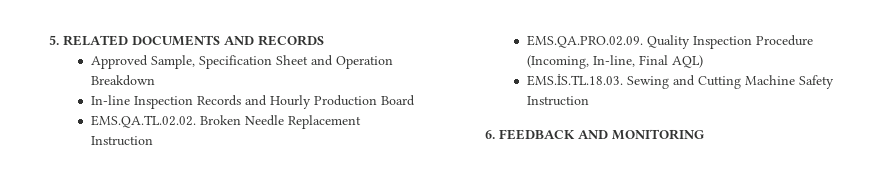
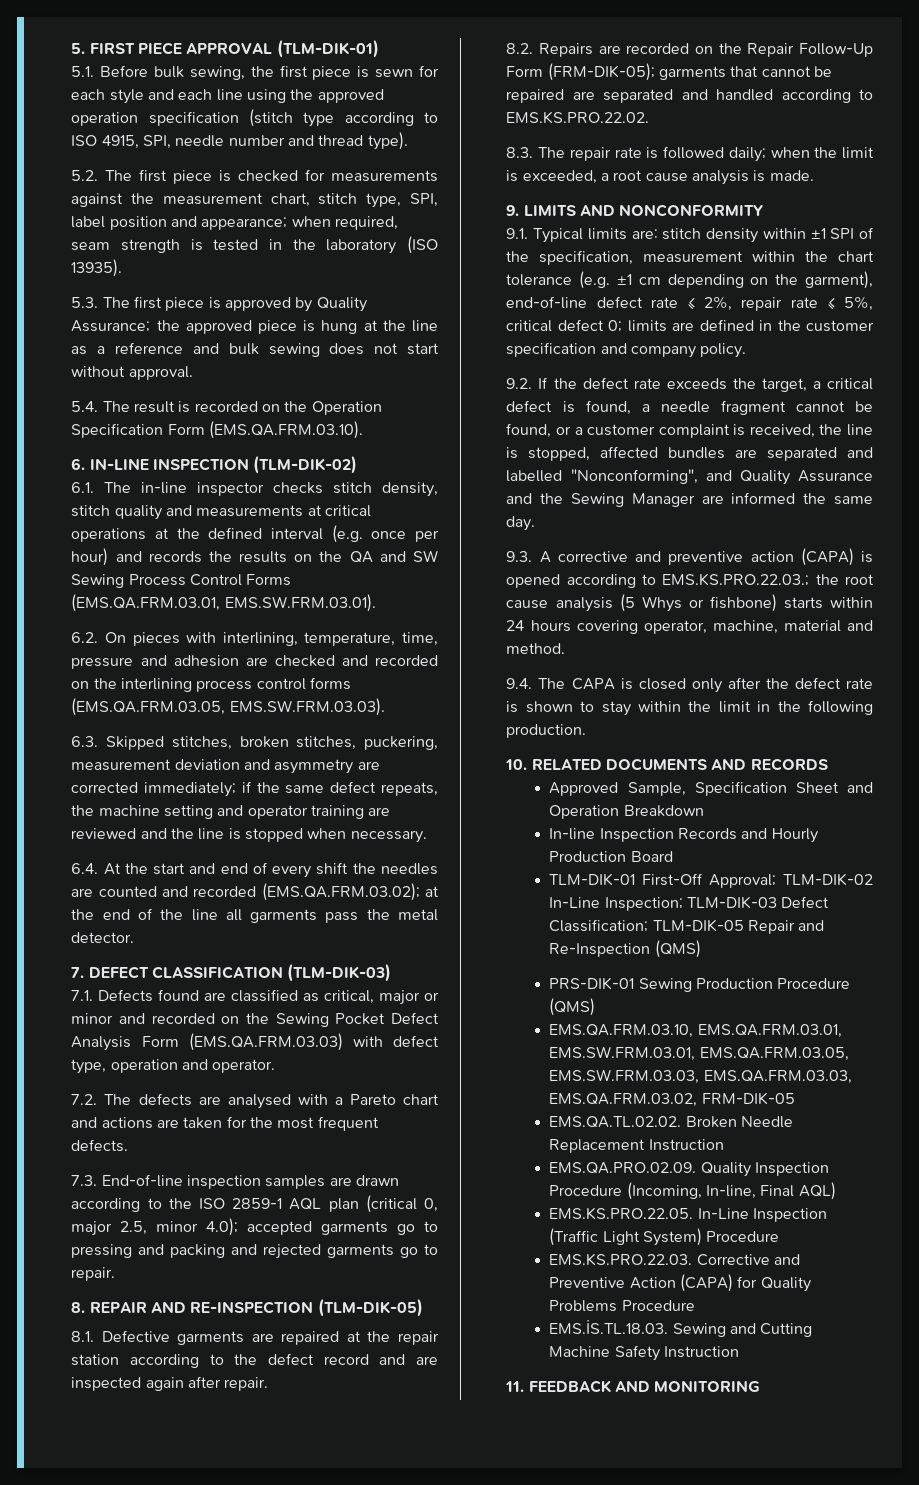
- 5. RELATED DOCUMENTS AND RECORDS
+ 5. FIRST PIECE APPROVAL (TLM-DIK-01)
+ 5.1. Before bulk sewing, the first piece is sewn for each style and each line using the approved operation specification (stitch type according to ISO 4915, SPI, needle number and thread type).
+ 5.2. The first piece is checked for measurements against the measurement chart, stitch type, SPI, label position and appearance; when required, seam strength is tested in the laboratory (ISO 13935).
+ 5.3. The first piece is approved by Quality Assurance; the approved piece is hung at the line as a reference and bulk sewing does not start without approval.
+ 5.4. The result is recorded on the Operation Specification Form (EMS.QA.FRM.03.10).
+ 6. IN-LINE INSPECTION (TLM-DIK-02)
+ 6.1. The in-line inspector checks stitch density, stitch quality and measurements at critical operations at the defined interval (e.g. once per hour) and records the results on the QA and SW Sewing Process Control Forms (EMS.QA.FRM.03.01, EMS.SW.FRM.03.01).
+ 6.2. On pieces with interlining, temperature, time, pressure and adhesion are checked and recorded on the interlining process control forms (EMS.QA.FRM.03.05, EMS.SW.FRM.03.03).
+ 6.3. Skipped stitches, broken stitches, puckering, measurement deviation and asymmetry are corrected immediately; if the same defect repeats, the machine setting and operator training are reviewed and the line is stopped when necessary.
+ 6.4. At the start and end of every shift the needles are counted and recorded (EMS.QA.FRM.03.02); at the end of the line all garments pass the metal detector.
+ 7. DEFECT CLASSIFICATION (TLM-DIK-03)
+ 7.1. Defects found are classified as critical, major or minor and recorded on the Sewing Pocket Defect Analysis Form (EMS.QA.FRM.03.03) with defect type, operation and operator.
+ 7.2. The defects are analysed with a Pareto chart and actions are taken for the most frequent defects.
+ 7.3. End-of-line inspection samples are drawn according to the ISO 2859-1 AQL plan (critical 0, major 2.5, minor 4.0); accepted garments go to pressing and packing and rejected garments go to repair.
+ 8. REPAIR AND RE-INSPECTION (TLM-DIK-05)
+ 8.1. Defective garments are repaired at the repair station according to the defect record and are inspected again after repair.
+ 8.2. Repairs are recorded on the Repair Follow-Up Form (FRM-DIK-05); garments that cannot be repaired are separated and handled according to EMS.KS.PRO.22.02.
+ 8.3. The repair rate is followed daily; when the limit is exceeded, a root cause analysis is made.
+ 9. LIMITS AND NONCONFORMITY
+ 9.1. Typical limits are: stitch density within ±1 SPI of the specification, measurement within the chart tolerance (e.g. ±1 cm depending on the garment), end-of-line defect rate ≤ 2%, repair rate ≤ 5%, critical defect 0; limits are defined in the customer specification and company policy.
+ 9.2. If the defect rate exceeds the target, a critical defect is found, a needle fragment cannot be found, or a customer complaint is received, the line is stopped, affected bundles are separated and labelled "Nonconforming", and Quality Assurance and the Sewing Manager are informed the same day.
+ 9.3. A corrective and preventive action (CAPA) is opened according to EMS.KS.PRO.22.03.; the root cause analysis (5 Whys or fishbone) starts within 24 hours covering operator, machine, material and method.
+ 9.4. The CAPA is closed only after the defect rate is shown to stay within the limit in the following production.
+ 10. RELATED DOCUMENTS AND RECORDS
+ TLM-DIK-01 First-Off Approval; TLM-DIK-02 In-Line Inspection; TLM-DIK-03 Defect Classification; TLM-DIK-05 Repair and Re-Inspection (QMS)
+ PRS-DIK-01 Sewing Production Procedure (QMS)
+ EMS.QA.FRM.03.10, EMS.QA.FRM.03.01, EMS.SW.FRM.03.01, EMS.QA.FRM.03.05, EMS.SW.FRM.03.03, EMS.QA.FRM.03.03, EMS.QA.FRM.03.02, FRM-DIK-05
+ EMS.KS.PRO.22.05. In-Line Inspection (Traffic Light System) Procedure
+ EMS.KS.PRO.22.03. Corrective and Preventive Action (CAPA) for Quality Problems Procedure
- 6. FEEDBACK AND MONITORING
+ 11. FEEDBACK AND MONITORING

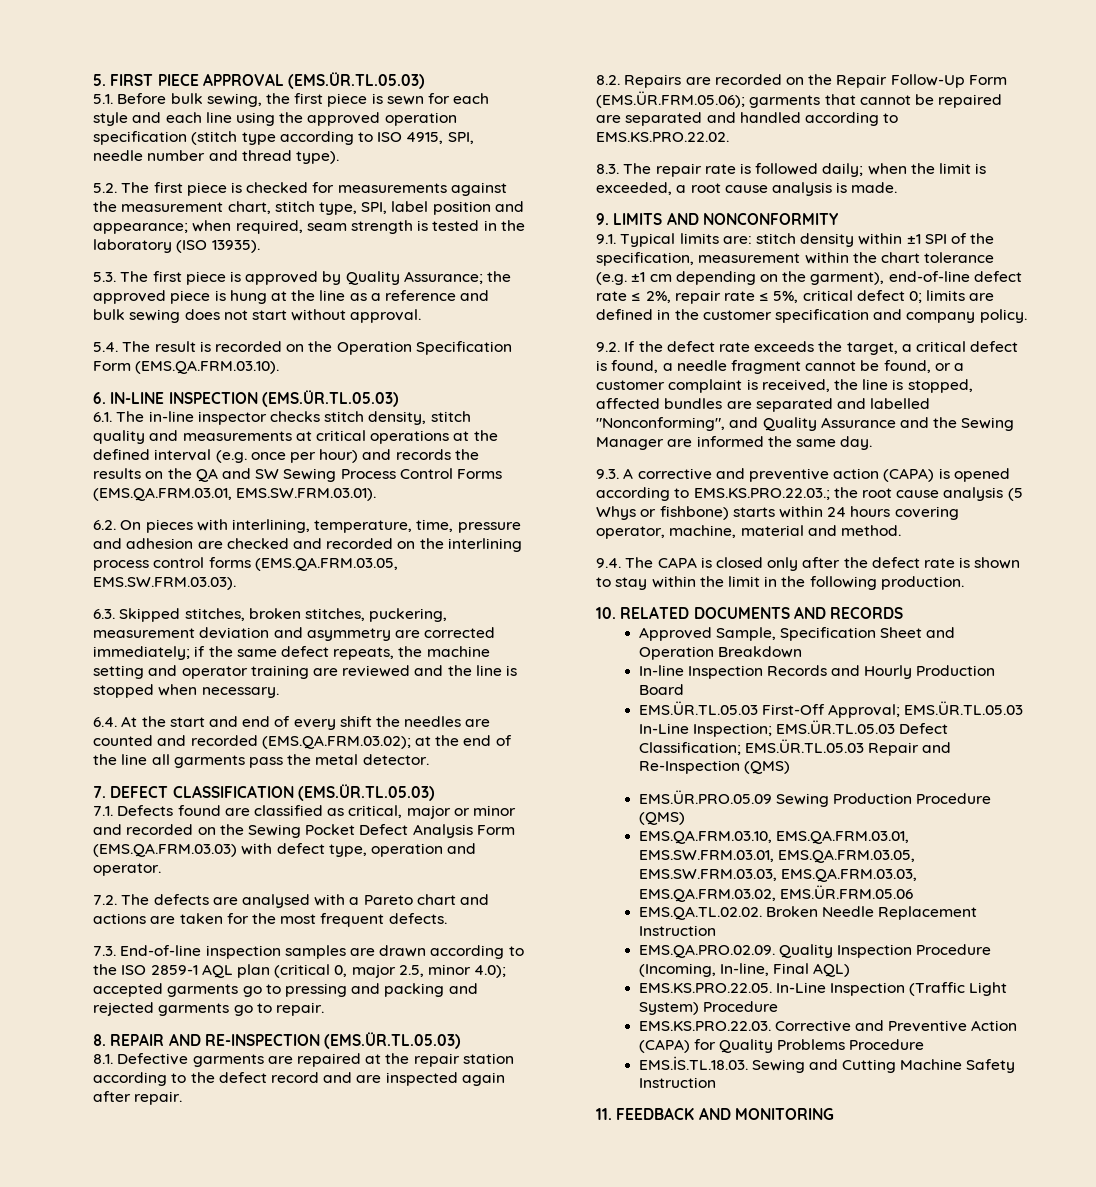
- 5. FIRST PIECE APPROVAL (TLM-DIK-01)
+ 5. FIRST PIECE APPROVAL (EMS.ÜR.TL.05.03)
- 6. IN-LINE INSPECTION (TLM-DIK-02)
+ 6. IN-LINE INSPECTION (EMS.ÜR.TL.05.03)
- 7. DEFECT CLASSIFICATION (TLM-DIK-03)
+ 7. DEFECT CLASSIFICATION (EMS.ÜR.TL.05.03)
- 8. REPAIR AND RE-INSPECTION (TLM-DIK-05)
+ 8. REPAIR AND RE-INSPECTION (EMS.ÜR.TL.05.03)
- 8.2. Repairs are recorded on the Repair Follow-Up Form (FRM-DIK-05); garments that cannot be repaired are separated and handled according to EMS.KS.PRO.22.02.
+ 8.2. Repairs are recorded on the Repair Follow-Up Form (EMS.ÜR.FRM.05.06); garments that cannot be repaired are separated and handled according to EMS.KS.PRO.22.02.
- TLM-DIK-01 First-Off Approval; TLM-DIK-02 In-Line Inspection; TLM-DIK-03 Defect Classification; TLM-DIK-05 Repair and Re-Inspection (QMS)
+ EMS.ÜR.TL.05.03 First-Off Approval; EMS.ÜR.TL.05.03 In-Line Inspection; EMS.ÜR.TL.05.03 Defect Classification; EMS.ÜR.TL.05.03 Repair and Re-Inspection (QMS)
- PRS-DIK-01 Sewing Production Procedure (QMS)
+ EMS.ÜR.PRO.05.09 Sewing Production Procedure (QMS)
- EMS.QA.FRM.03.10, EMS.QA.FRM.03.01, EMS.SW.FRM.03.01, EMS.QA.FRM.03.05, EMS.SW.FRM.03.03, EMS.QA.FRM.03.03, EMS.QA.FRM.03.02, FRM-DIK-05
+ EMS.QA.FRM.03.10, EMS.QA.FRM.03.01, EMS.SW.FRM.03.01, EMS.QA.FRM.03.05, EMS.SW.FRM.03.03, EMS.QA.FRM.03.03, EMS.QA.FRM.03.02, EMS.ÜR.FRM.05.06

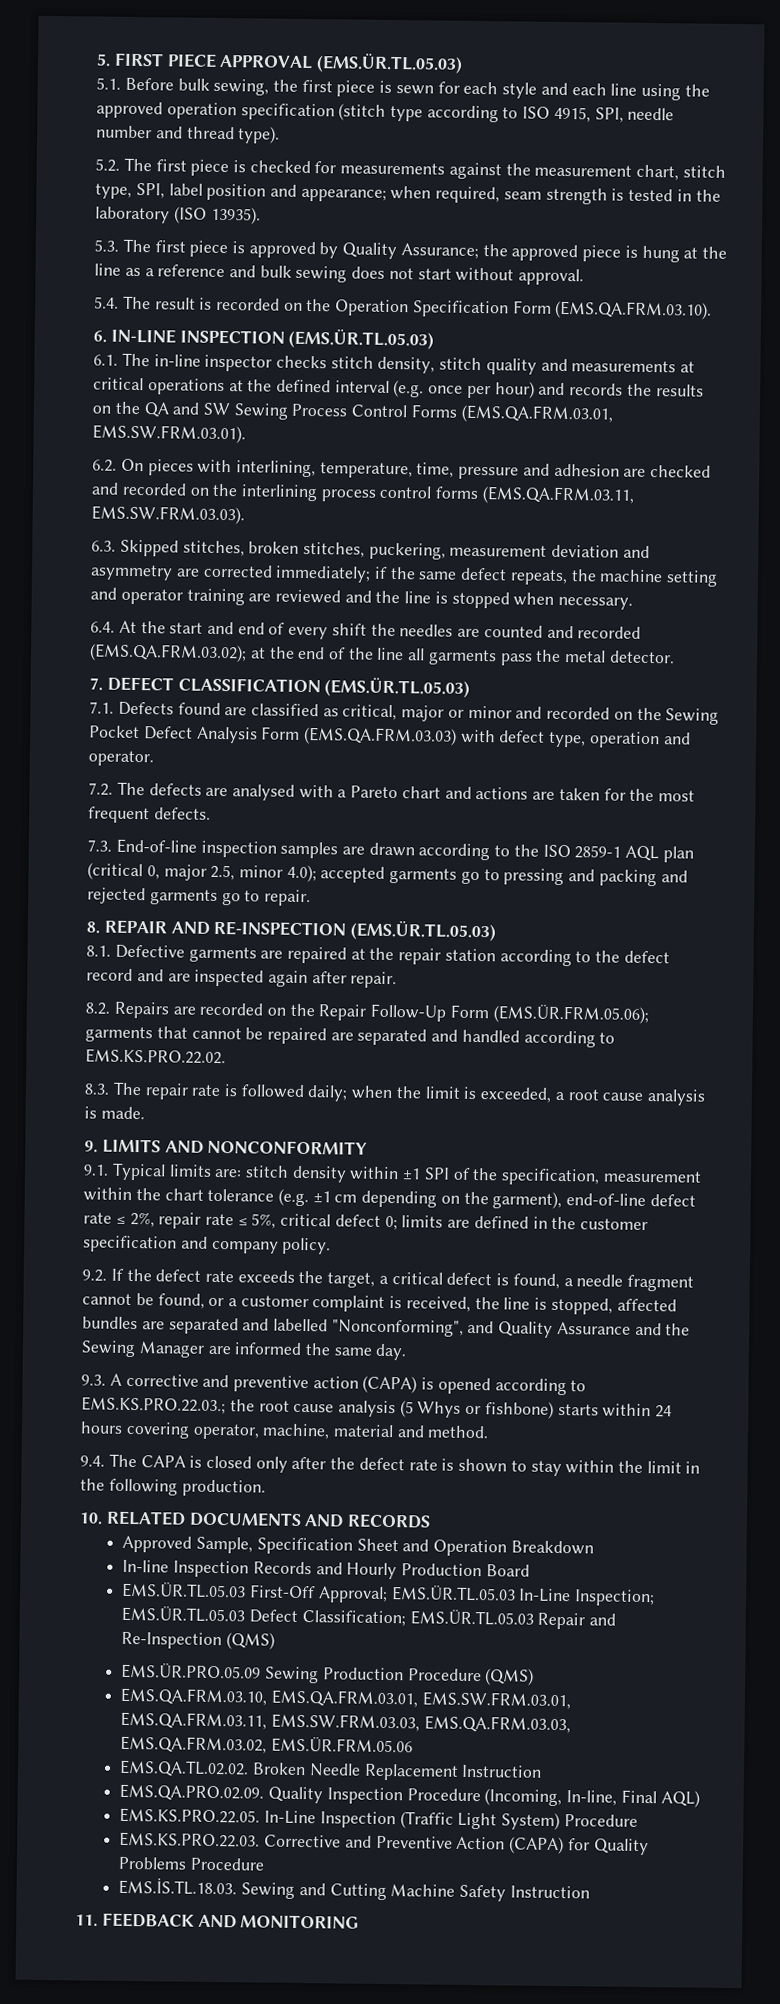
- 6.2. On pieces with interlining, temperature, time, pressure and adhesion are checked and recorded on the interlining process control forms (EMS.QA.FRM.03.05, EMS.SW.FRM.03.03).
+ 6.2. On pieces with interlining, temperature, time, pressure and adhesion are checked and recorded on the interlining process control forms (EMS.QA.FRM.03.11, EMS.SW.FRM.03.03).
- EMS.QA.FRM.03.10, EMS.QA.FRM.03.01, EMS.SW.FRM.03.01, EMS.QA.FRM.03.05, EMS.SW.FRM.03.03, EMS.QA.FRM.03.03, EMS.QA.FRM.03.02, EMS.ÜR.FRM.05.06
+ EMS.QA.FRM.03.10, EMS.QA.FRM.03.01, EMS.SW.FRM.03.01, EMS.QA.FRM.03.11, EMS.SW.FRM.03.03, EMS.QA.FRM.03.03, EMS.QA.FRM.03.02, EMS.ÜR.FRM.05.06

